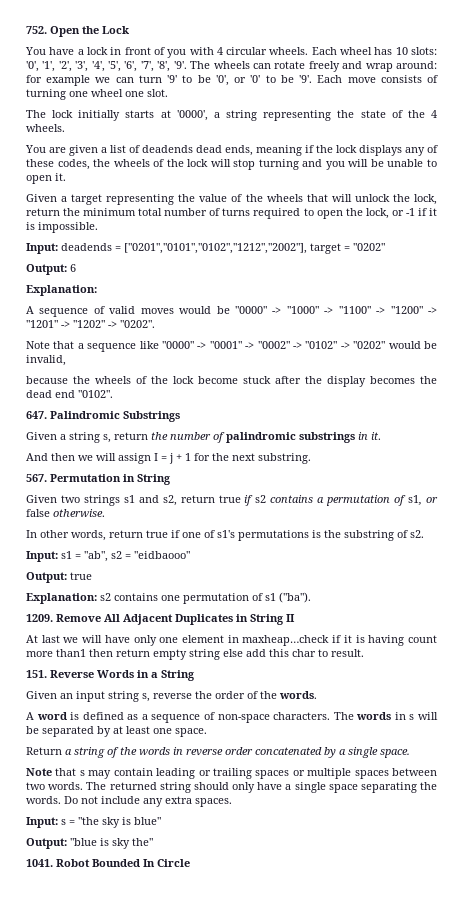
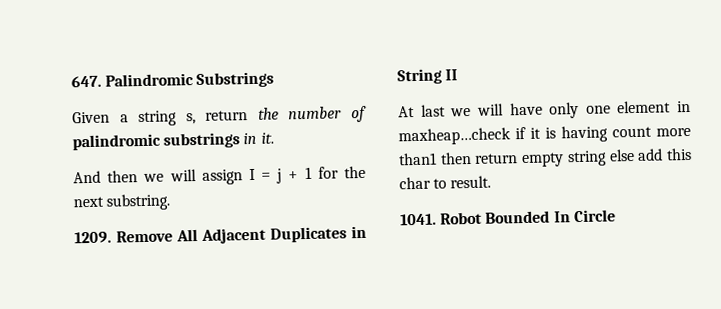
- 752. Open the Lock
- You have a lock in front of you with 4 circular wheels. Each wheel has 10 slots: '0', '1', '2', '3', '4', '5', '6', '7', '8', '9'. The wheels can rotate freely and wrap around: for example we can turn '9' to be '0', or '0' to be '9'. Each move consists of turning one wheel one slot.
- The lock initially starts at '0000', a string representing the state of the 4 wheels.
- You are given a list of deadends dead ends, meaning if the lock displays any of these codes, the wheels of the lock will stop turning and you will be unable to open it.
- Given a target representing the value of the wheels that will unlock the lock, return the minimum total number of turns required to open the lock, or -1 if it is impossible.
- Input: deadends = ["0201","0101","0102","1212","2002"], target = "0202"
- Output: 6
- Explanation:
- A sequence of valid moves would be "0000" -> "1000" -> "1100" -> "1200" -> "1201" -> "1202" -> "0202".
- Note that a sequence like "0000" -> "0001" -> "0002" -> "0102" -> "0202" would be invalid,
- because the wheels of the lock become stuck after the display becomes the dead end "0102".
- 567. Permutation in String
- Given two strings s1 and s2, return true if s2 contains a permutation of s1, or false otherwise.
- In other words, return true if one of s1's permutations is the substring of s2.
- Input: s1 = "ab", s2 = "eidbaooo"
- Output: true
- Explanation: s2 contains one permutation of s1 ("ba").
- 151. Reverse Words in a String
- Given an input string s, reverse the order of the words.
- A word is defined as a sequence of non-space characters. The words in s will be separated by at least one space.
- Return a string of the words in reverse order concatenated by a single space.
- Note that s may contain leading or trailing spaces or multiple spaces between two words. The returned string should only have a single space separating the words. Do not include any extra spaces.
- Input: s = "the sky is blue"
- Output: "blue is sky the"

